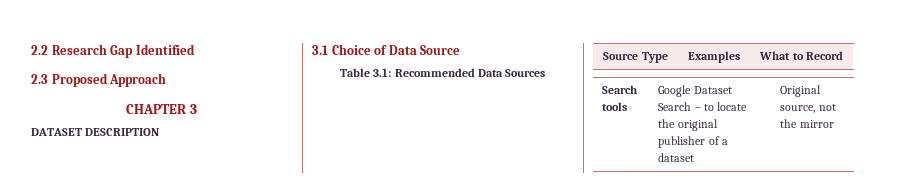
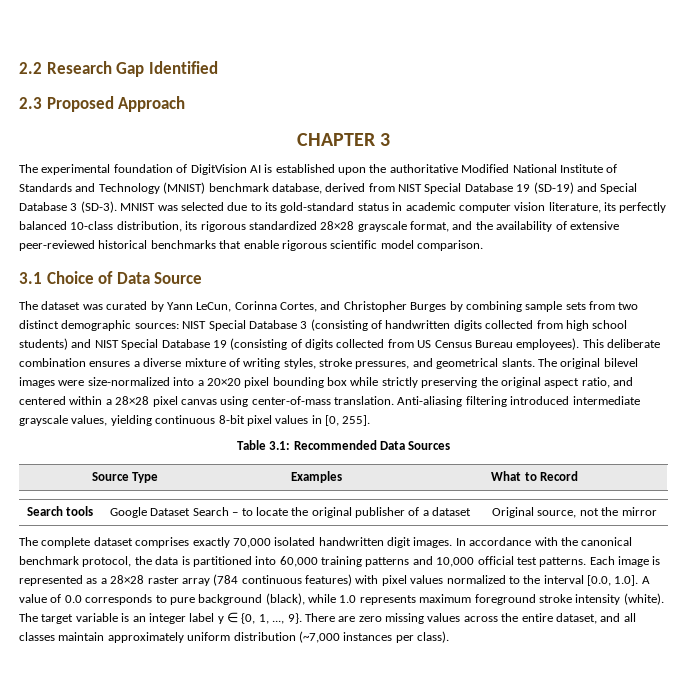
- DATASET DESCRIPTION
+ The experimental foundation of DigitVision AI is established upon the authoritative Modified National Institute of Standards and Technology (MNIST) benchmark database, derived from NIST Special Database 19 (SD-19) and Special Database 3 (SD-3). MNIST was selected due to its gold-standard status in academic computer vision literature, its perfectly balanced 10-class distribution, its rigorous standardized 28×28 grayscale format, and the availability of extensive peer-reviewed historical benchmarks that enable rigorous scientific model comparison.
+ The dataset was curated by Yann LeCun, Corinna Cortes, and Christopher Burges by combining sample sets from two distinct demographic sources: NIST Special Database 3 (consisting of handwritten digits collected from high school students) and NIST Special Database 19 (consisting of digits collected from US Census Bureau employees). This deliberate combination ensures a diverse mixture of writing styles, stroke pressures, and geometrical slants. The original bilevel images were size-normalized into a 20×20 pixel bounding box while strictly preserving the original aspect ratio, and centered within a 28×28 pixel canvas using center-of-mass translation. Anti-aliasing filtering introduced intermediate grayscale values, yielding continuous 8-bit pixel values in [0, 255].
+ The complete dataset comprises exactly 70,000 isolated handwritten digit images. In accordance with the canonical benchmark protocol, the data is partitioned into 60,000 training patterns and 10,000 official test patterns. Each image is represented as a 28×28 raster array (784 continuous features) with pixel values normalized to the interval [0.0, 1.0]. A value of 0.0 corresponds to pure background (black), while 1.0 represents maximum foreground stroke intensity (white). The target variable is an integer label y ∈ {0, 1, ..., 9}. There are zero missing values across the entire dataset, and all classes maintain approximately uniform distribution (~7,000 instances per class).

